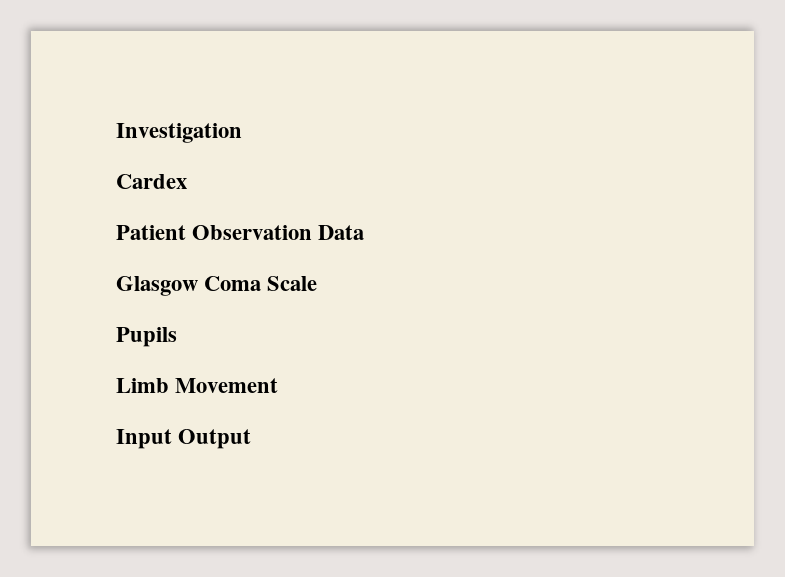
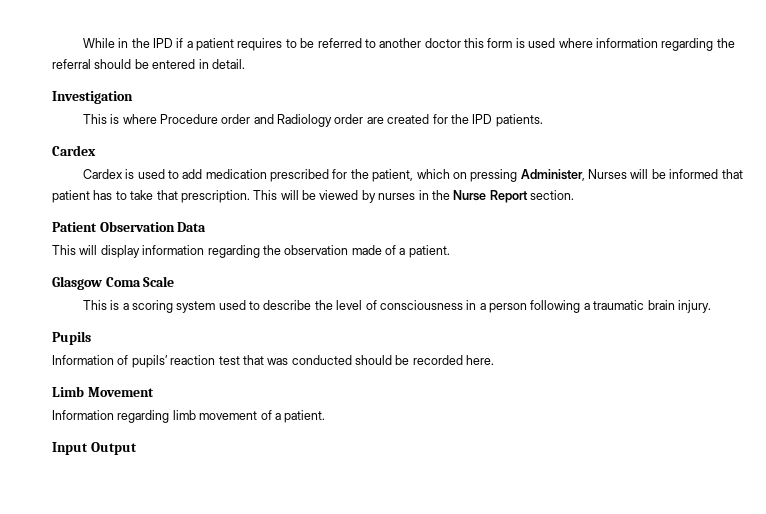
+ While in the IPD if a patient requires to be referred to another doctor this form is used where information regarding the referral should be entered in detail.
  Investigation
+ This is where Procedure order and Radiology order are created for the IPD patients.
  Cardex
+ Cardex is used to add medication prescribed for the patient, which on pressing Administer, Nurses will be informed that patient has to take that prescription. This will be viewed by nurses in the Nurse Report section.
  Patient Observation Data
+ This will display information regarding the observation made of a patient.
  Glasgow Coma Scale
+ This is a scoring system used to describe the level of consciousness in a person following a traumatic brain injury.
  Pupils
+ Information of pupils’ reaction test that was conducted should be recorded here.
  Limb Movement
+ Information regarding limb movement of a patient.

